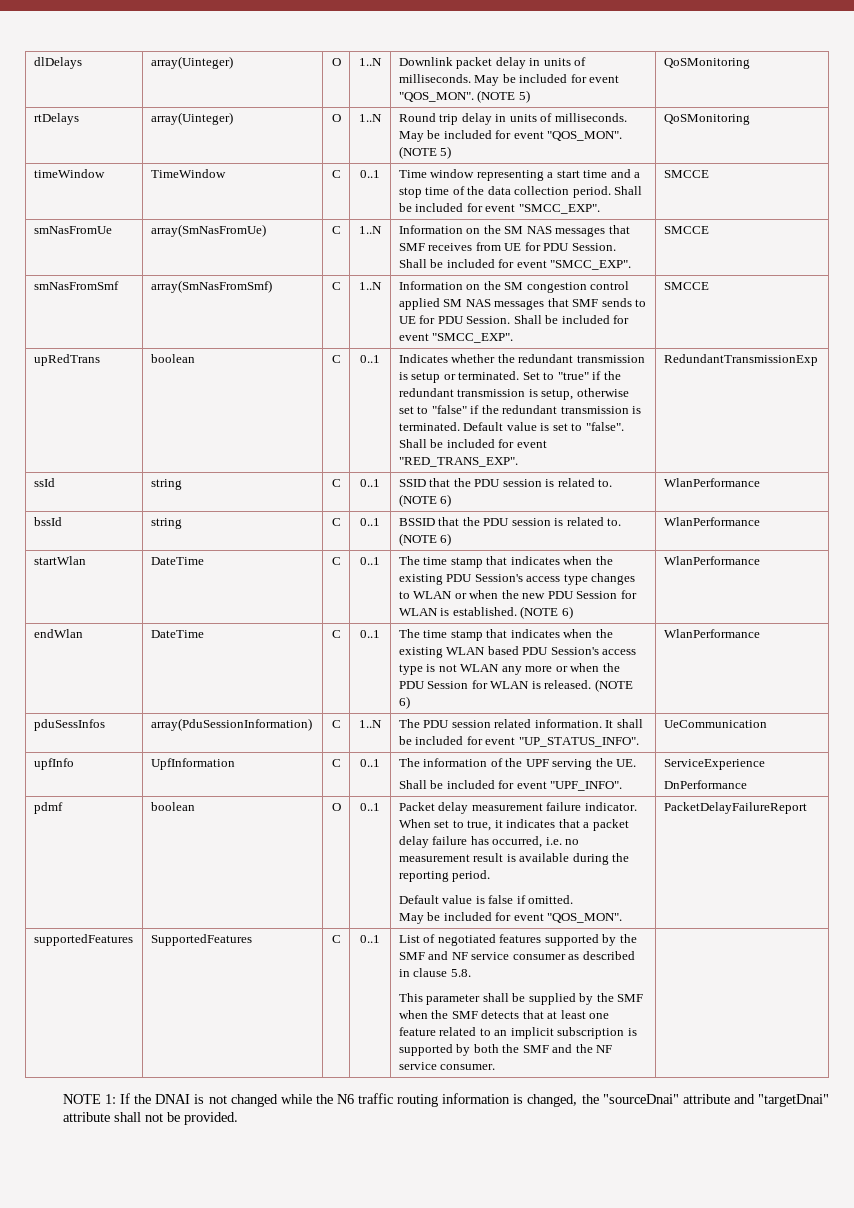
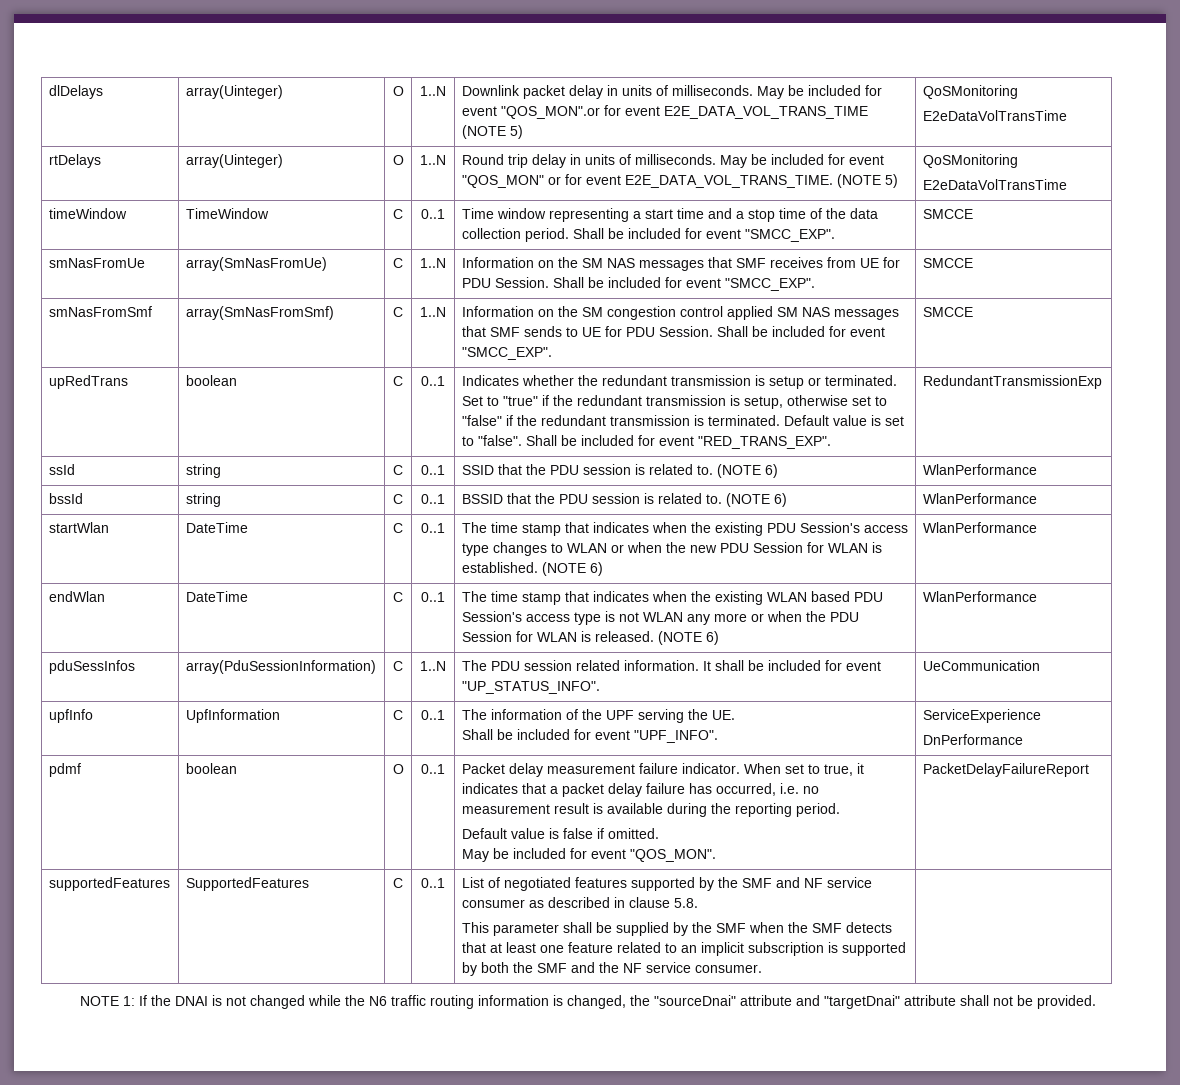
- dlDelays | array(Uinteger) | O | 1..N | Downlink packet delay in units of milliseconds. May be included for event "QOS_MON". (NOTE 5) | QoSMonitoring
+ dlDelays | array(Uinteger) | O | 1..N | Downlink packet delay in units of milliseconds. May be included for event "QOS_MON".or for event E2E_DATA_VOL_TRANS_TIME (NOTE 5) | QoSMonitoring
+ E2eDataVolTransTime
- rtDelays | array(Uinteger) | O | 1..N | Round trip delay in units of milliseconds. May be included for event "QOS_MON". (NOTE 5) | QoSMonitoring
+ rtDelays | array(Uinteger) | O | 1..N | Round trip delay in units of milliseconds. May be included for event "QOS_MON" or for event E2E_DATA_VOL_TRANS_TIME. (NOTE 5) | QoSMonitoring
+ E2eDataVolTransTime

